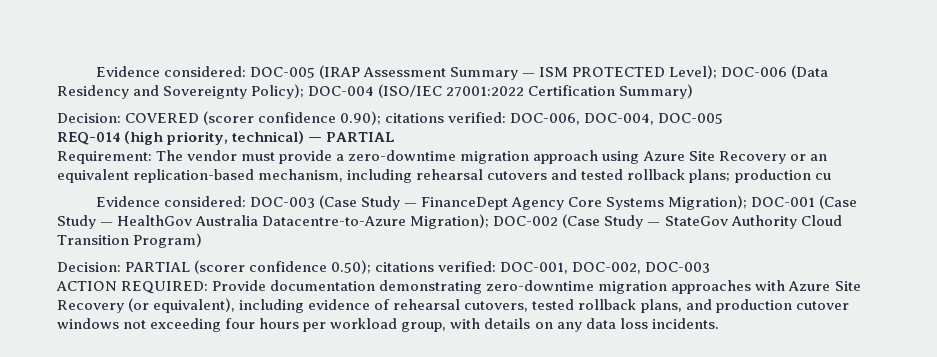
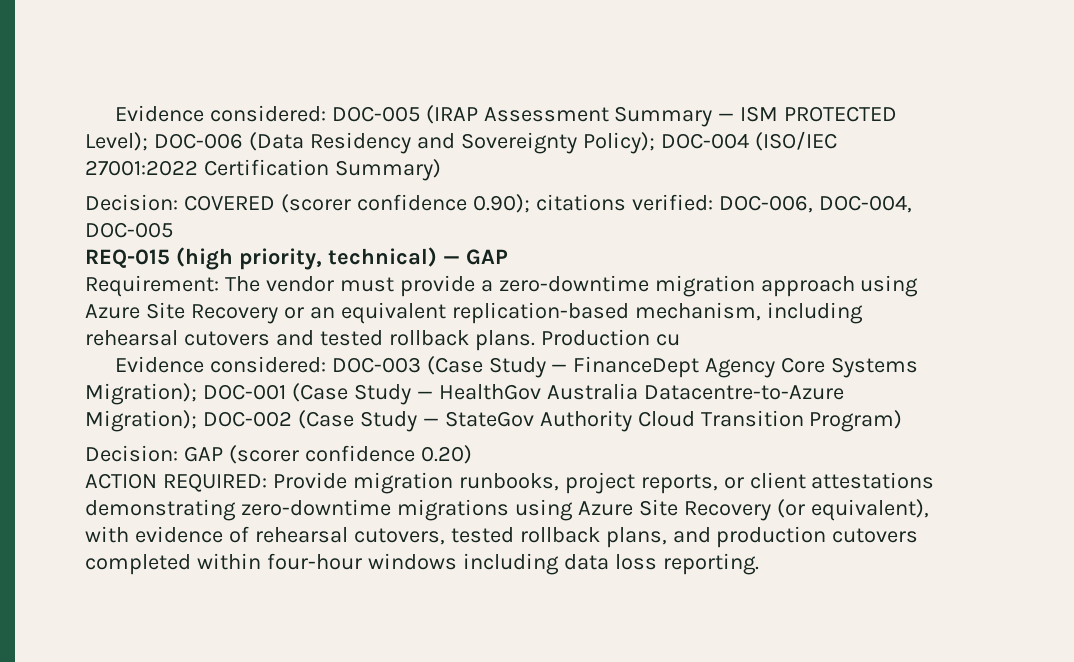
- REQ-014 (high priority, technical) — PARTIAL
+ REQ-015 (high priority, technical) — GAP
- Requirement: The vendor must provide a zero-downtime migration approach using Azure Site Recovery or an equivalent replication-based mechanism, including rehearsal cutovers and tested rollback plans; production cu
+ Requirement: The vendor must provide a zero-downtime migration approach using Azure Site Recovery or an equivalent replication-based mechanism, including rehearsal cutovers and tested rollback plans. Production cu
- Decision: PARTIAL (scorer confidence 0.50); citations verified: DOC-001, DOC-002, DOC-003
- ACTION REQUIRED: Provide documentation demonstrating zero-downtime migration approaches with Azure Site Recovery (or equivalent), including evidence of rehearsal cutovers, tested rollback plans, and production cutover windows not exceeding four hours per workload group, with details on any data loss incidents.
+ Decision: GAP (scorer confidence 0.20)
+ ACTION REQUIRED: Provide migration runbooks, project reports, or client attestations demonstrating zero-downtime migrations using Azure Site Recovery (or equivalent), with evidence of rehearsal cutovers, tested rollback plans, and production cutovers completed within four-hour windows including data loss reporting.

